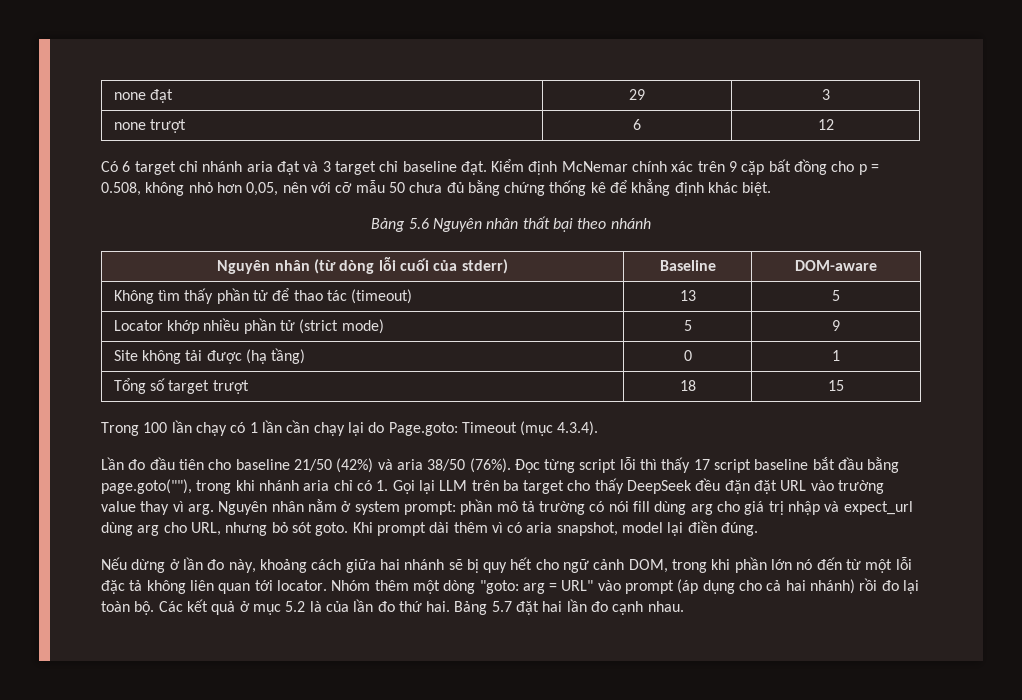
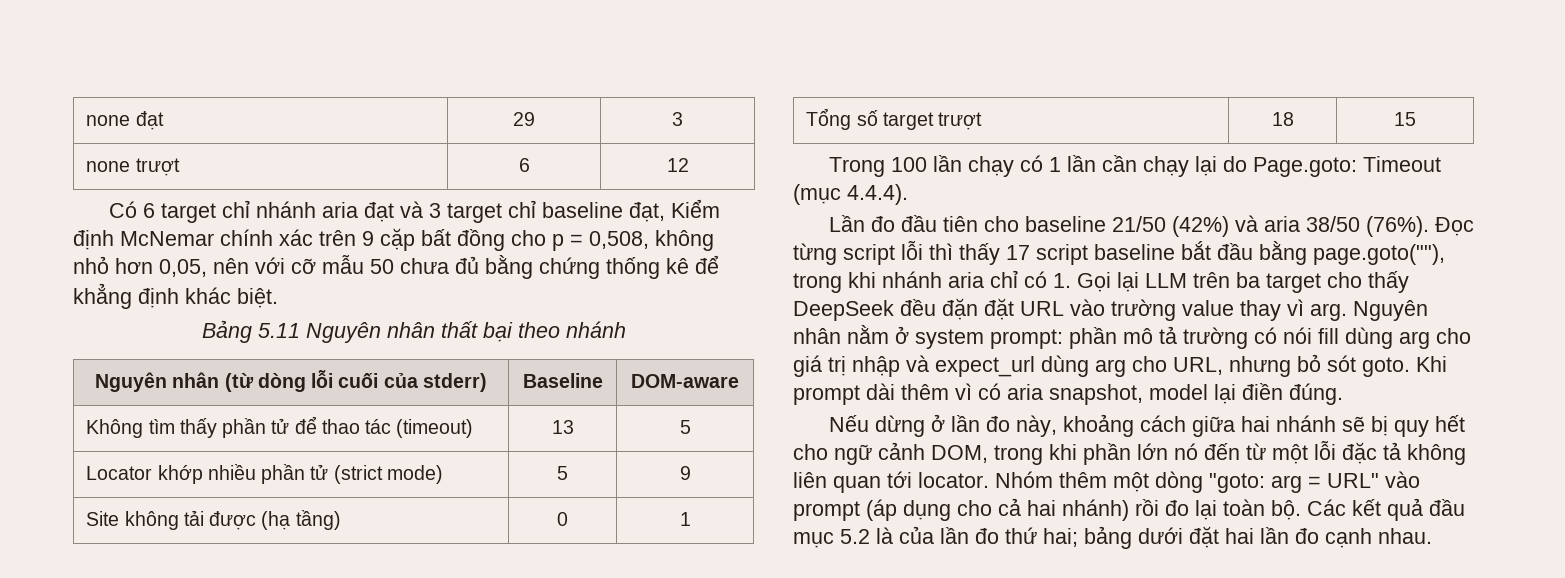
- Có 6 target chỉ nhánh aria đạt và 3 target chỉ baseline đạt. Kiểm định McNemar chính xác trên 9 cặp bất đồng cho p = 0.508, không nhỏ hơn 0,05, nên với cỡ mẫu 50 chưa đủ bằng chứng thống kê để khẳng định khác biệt.
+ Có 6 target chỉ nhánh aria đạt và 3 target chỉ baseline đạt, Kiểm định McNemar chính xác trên 9 cặp bất đồng cho p = 0,508, không nhỏ hơn 0,05, nên với cỡ mẫu 50 chưa đủ bằng chứng thống kê để khẳng định khác biệt.
- Bảng 5.6 Nguyên nhân thất bại theo nhánh
+ Bảng 5.11 Nguyên nhân thất bại theo nhánh
- Trong 100 lần chạy có 1 lần cần chạy lại do Page.goto: Timeout (mục 4.3.4).
+ Trong 100 lần chạy có 1 lần cần chạy lại do Page.goto: Timeout (mục 4.4.4).
- Các kết quả ở mục 5.2 là của lần đo thứ hai. Bảng 5.7 đặt hai lần đo cạnh nhau.
+ Các kết quả đầu mục 5.2 là của lần đo thứ hai; bảng dưới đặt hai lần đo cạnh nhau.

